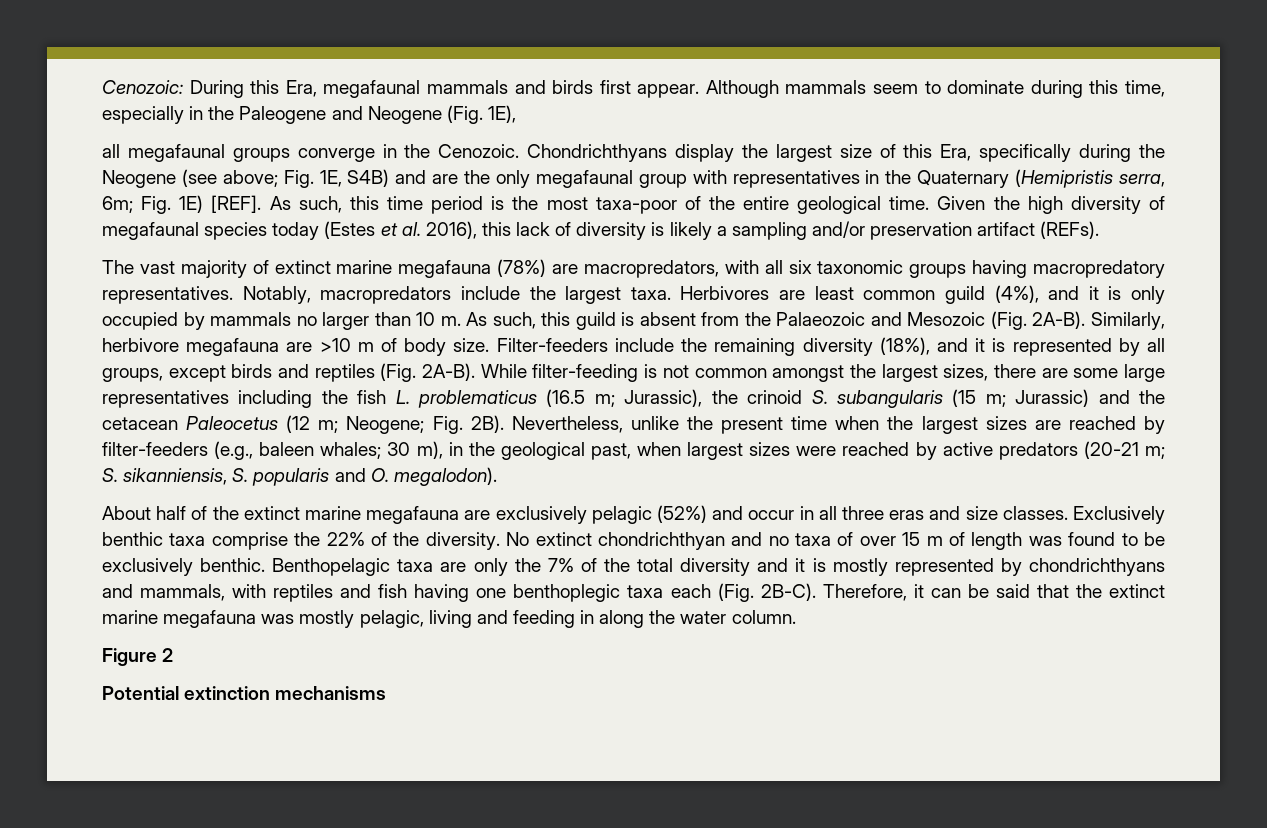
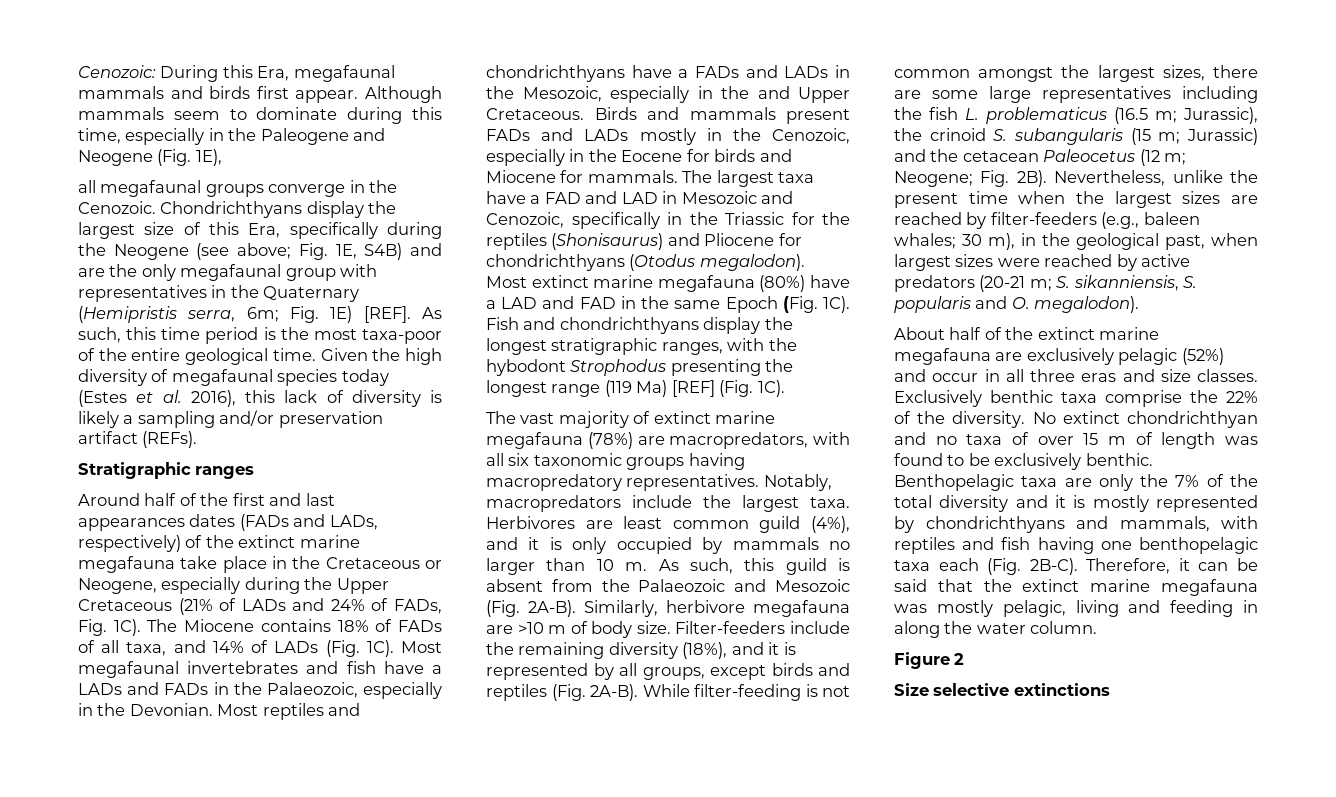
+ Stratigraphic ranges
+ Around half of the first and last appearances dates (FADs and LADs, respectively) of the extinct marine megafauna take place in the Cretaceous or Neogene, especially during the Upper Cretaceous (21% of LADs and 24% of FADs, Fig. 1C). The Miocene contains 18% of FADs of all taxa, and 14% of LADs (Fig. 1C). Most megafaunal invertebrates and fish have a LADs and FADs in the Palaeozoic, especially in the Devonian. Most reptiles and chondrichthyans have a FADs and LADs in the Mesozoic, especially in the and Upper Cretaceous. Birds and mammals present FADs and LADs mostly in the Cenozoic, especially in the Eocene for birds and Miocene for mammals. The largest taxa have a FAD and LAD in Mesozoic and Cenozoic, specifically in the Triassic for the reptiles (Shonisaurus) and Pliocene for chondrichthyans (Otodus megalodon). Most extinct marine megafauna (80%) have a LAD and FAD in the same Epoch (Fig. 1C). Fish and chondrichthyans display the longest stratigraphic ranges, with the hybodont Strophodus presenting the longest range (119 Ma) [REF] (Fig. 1C).
- Benthopelagic taxa are only the 7% of the total diversity and it is mostly represented by chondrichthyans and mammals, with reptiles and fish having one benthoplegic taxa each (Fig. 2B-C).
+ Benthopelagic taxa are only the 7% of the total diversity and it is mostly represented by chondrichthyans and mammals, with reptiles and fish having one benthopelagic taxa each (Fig. 2B-C).
- Potential extinction mechanisms
+ Size selective extinctions

